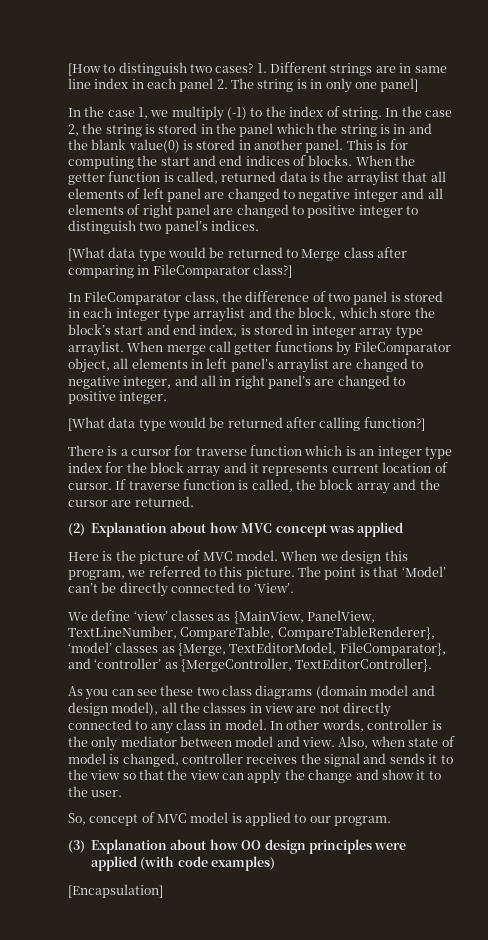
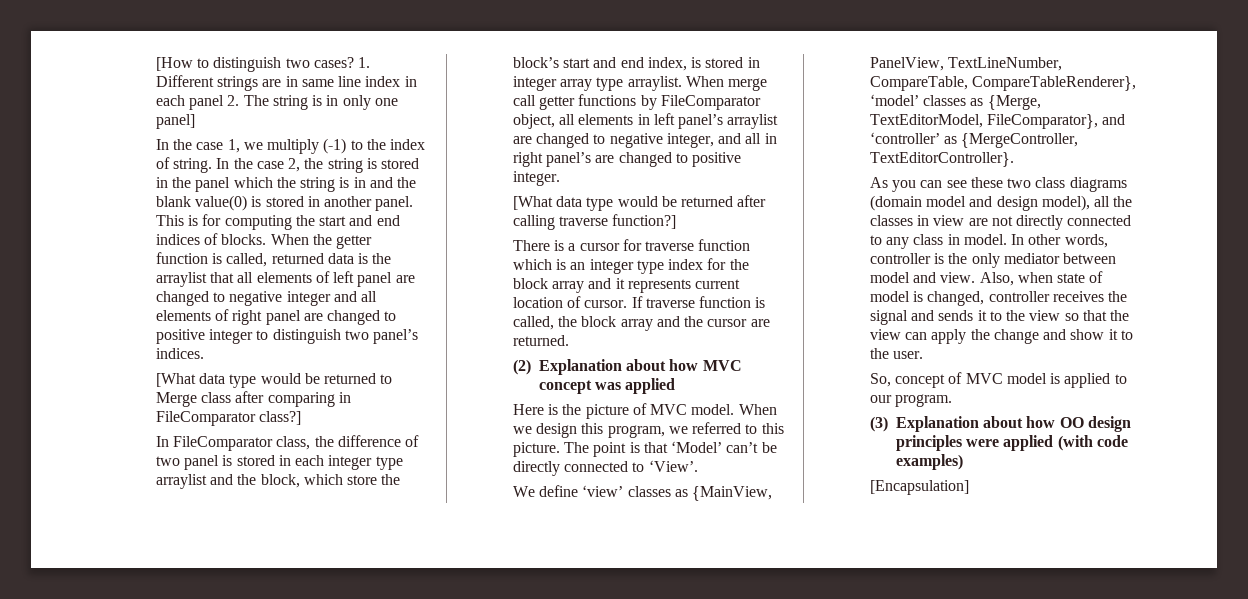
- [What data type would be returned after calling function?]
+ [What data type would be returned after calling traverse function?]

